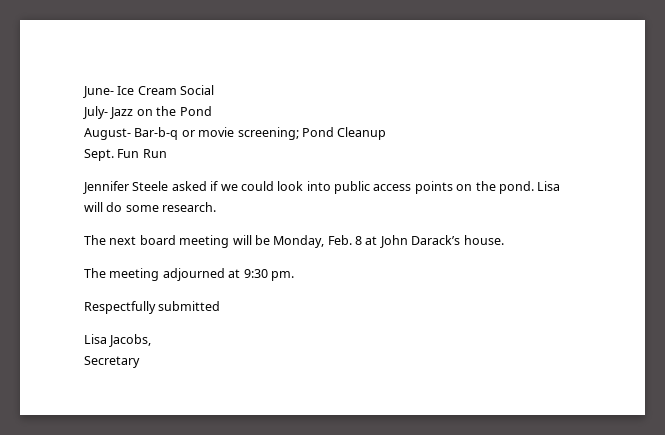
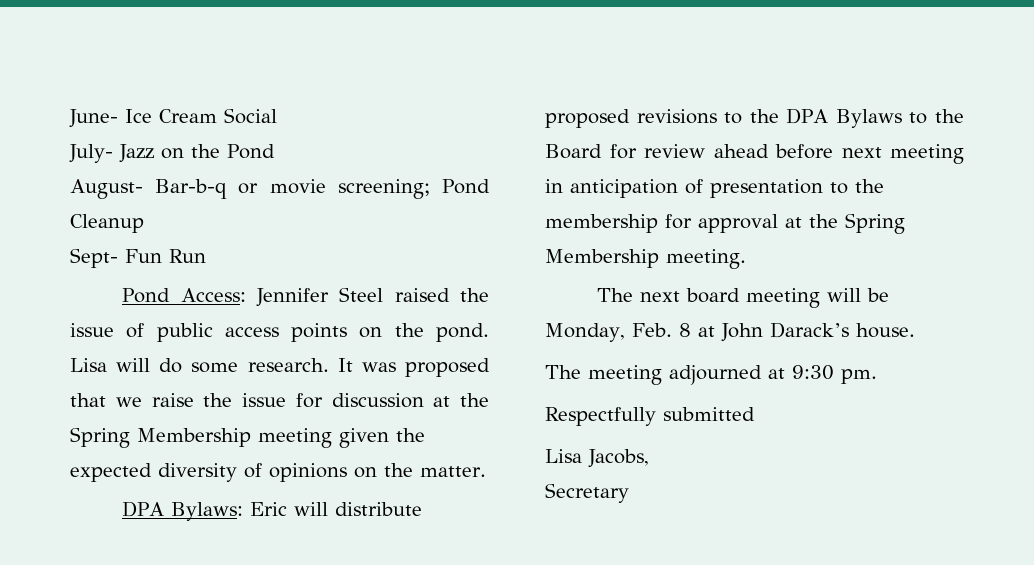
- Sept. Fun Run
+ Sept- Fun Run
- Jennifer Steele asked if we could look into public access points on the pond.
+ Pond Access: Jennifer Steel raised the issue of public access points on the pond.
+ It was proposed that we raise the issue for discussion at the Spring Membership meeting given the expected diversity of opinions on the matter.
+ DPA Bylaws: Eric will distribute proposed revisions to the DPA Bylaws to the Board for review ahead before next meeting in anticipation of presentation to the membership for approval at the Spring Membership meeting.

